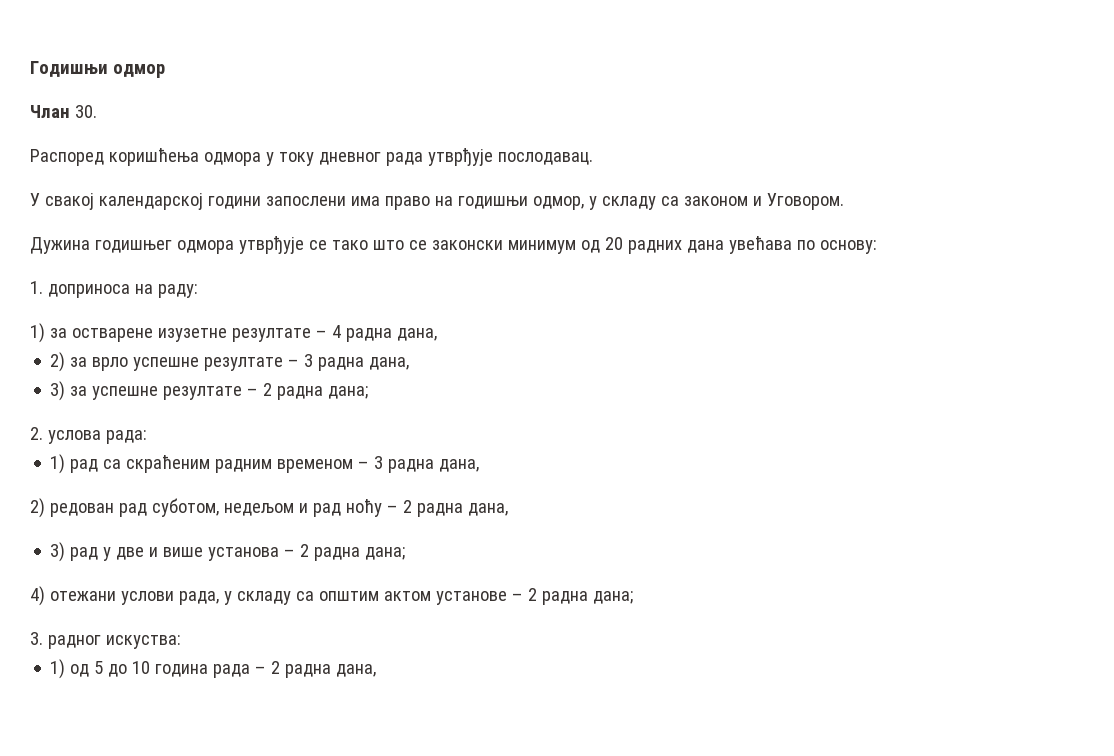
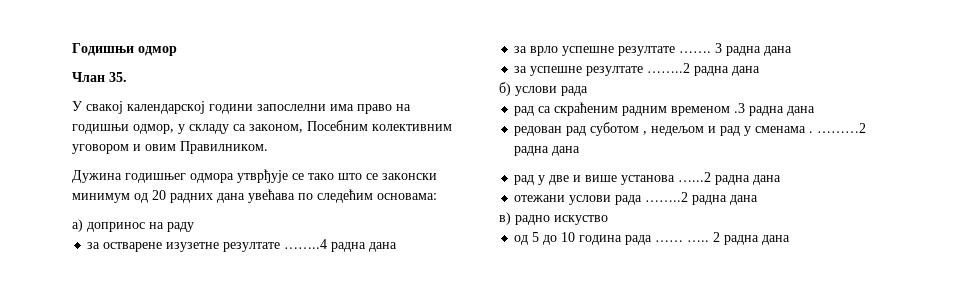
- Члан 30.
- Распоред коришћења одмора у току дневног рада утврђуjе послодавац.
+ Члан 35.
- У свакој календарској години запослени има право на годишњи одмор, у складу са законом и Уговором.
+ У свакој календарској години запослелни има право на годишњи одмор, у складу са законом, Посебним колективним уговором и овим Правилником.
- Дужина годишњег одмора утврђује се тако што се законски минимум од 20 радних дана увећава по основу:
- 1. доприноса на раду:
- 1) за остварене изузетне резултате – 4 радна дана,
- 2) за врло успешне резултате – 3 радна дана,
- 3) за успешне резултате – 2 радна дана;
- 2. услова рада:
- 1) рад са скраћеним радним временом – 3 радна дана,
- 2) редован рад суботом, недељом и рад ноћу – 2 радна дана,
- 3) рад у две и више установа – 2 радна дана;
- 4) отежани услови рада, у складу са општим актом установе – 2 радна дана;
- 3. радног искуства:
- 1) од 5 до 10 година рада – 2 радна дана,
+ Дужина годишњег одмора утврђује се тако што се законски минимум од 20 радних дана увећава по следећим основама:
+ а) допринос на раду
+ за остварене изузетне резултате ……..4 радна дана
+ за врло успешне резултате ……. 3 радна дана
+ за успешне резултате ……..2 радна дана
+ б) услови рада
+ рад са скраћеним радним временом .3 радна дана
+ редован рад суботом , недељом и рад у сменама . ………2 радна дана
+ рад у две и више установа …...2 радна дана
+ отежани услови рада ……..2 радна дана
+ в) радно искуство
+ од 5 до 10 година рада …… ….. 2 радна дана

